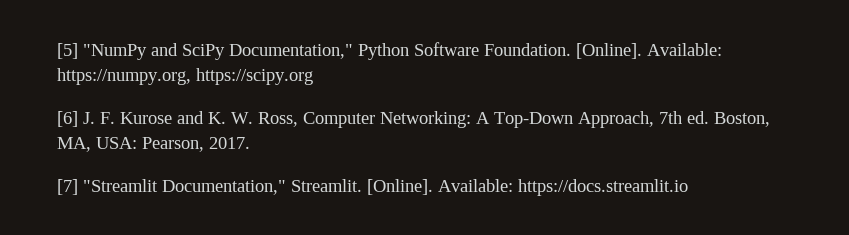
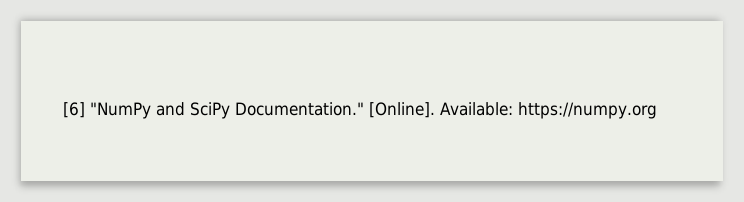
- [5] "NumPy and SciPy Documentation," Python Software Foundation. [Online]. Available: https://numpy.org, https://scipy.org
- [6] J. F. Kurose and K. W. Ross, Computer Networking: A Top-Down Approach, 7th ed. Boston, MA, USA: Pearson, 2017.
- [7] "Streamlit Documentation," Streamlit. [Online]. Available: https://docs.streamlit.io
+ [6] "NumPy and SciPy Documentation." [Online]. Available: https://numpy.org

